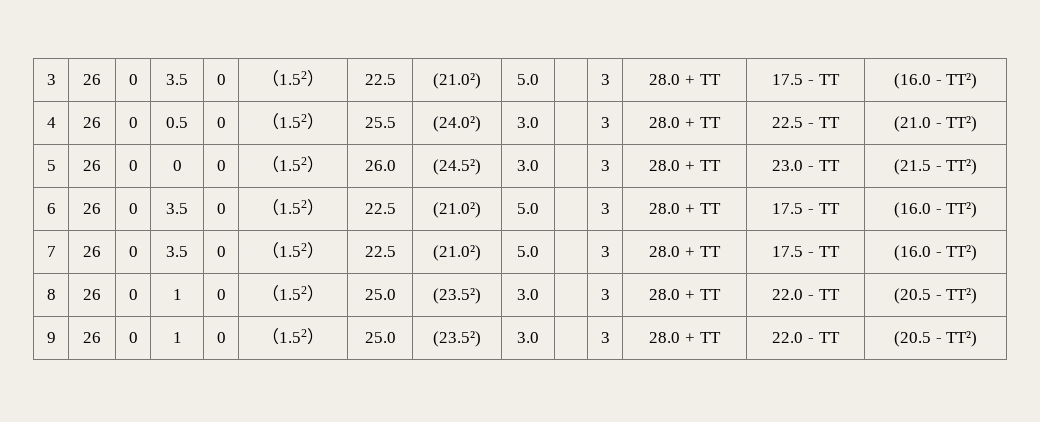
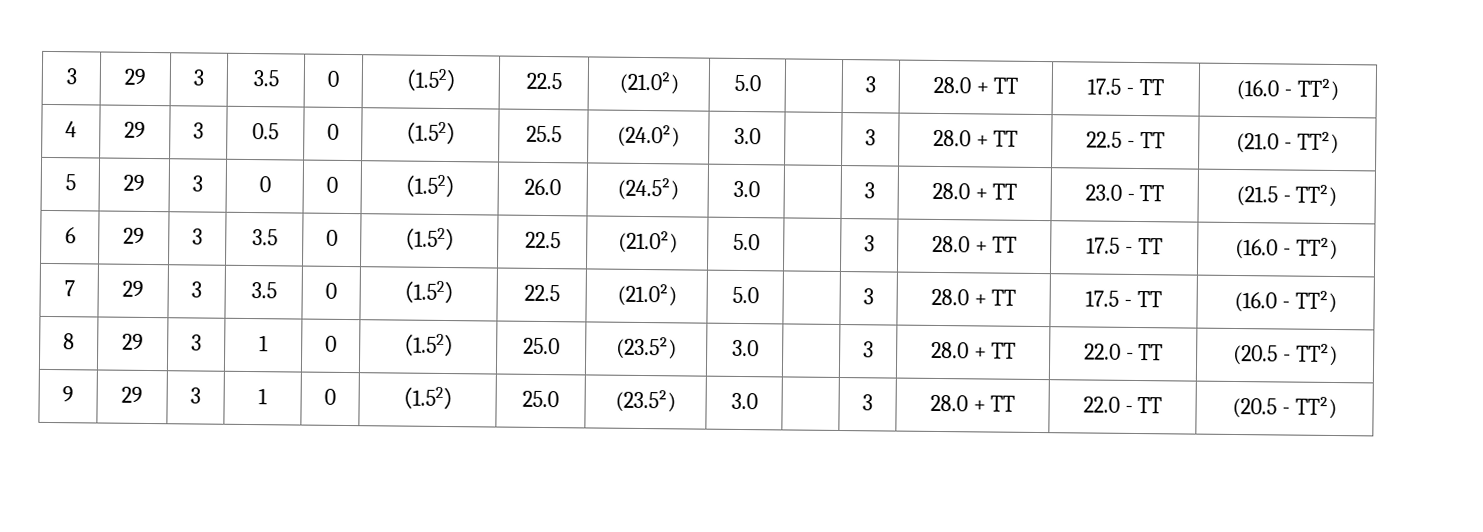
- 3 | 26 | 0 | 3.5 | 0 | （1.52） | 22.5 | (21.0²) | 5.0 | | 3 | 28.0 + TT | 17.5 - TT | (16.0 - TT²)
+ 3 | 29 | 3 | 3.5 | 0 | （1.52） | 22.5 | (21.0²) | 5.0 | | 3 | 28.0 + TT | 17.5 - TT | (16.0 - TT²)
- 4 | 26 | 0 | 0.5 | 0 | （1.52） | 25.5 | (24.0²) | 3.0 | | 3 | 28.0 + TT | 22.5 - TT | (21.0 - TT²)
+ 4 | 29 | 3 | 0.5 | 0 | （1.52） | 25.5 | (24.0²) | 3.0 | | 3 | 28.0 + TT | 22.5 - TT | (21.0 - TT²)
- 5 | 26 | 0 | 0 | 0 | （1.52） | 26.0 | (24.5²) | 3.0 | | 3 | 28.0 + TT | 23.0 - TT | (21.5 - TT²)
+ 5 | 29 | 3 | 0 | 0 | （1.52） | 26.0 | (24.5²) | 3.0 | | 3 | 28.0 + TT | 23.0 - TT | (21.5 - TT²)
- 6 | 26 | 0 | 3.5 | 0 | （1.52） | 22.5 | (21.0²) | 5.0 | | 3 | 28.0 + TT | 17.5 - TT | (16.0 - TT²)
+ 6 | 29 | 3 | 3.5 | 0 | （1.52） | 22.5 | (21.0²) | 5.0 | | 3 | 28.0 + TT | 17.5 - TT | (16.0 - TT²)
- 7 | 26 | 0 | 3.5 | 0 | （1.52） | 22.5 | (21.0²) | 5.0 | | 3 | 28.0 + TT | 17.5 - TT | (16.0 - TT²)
+ 7 | 29 | 3 | 3.5 | 0 | （1.52） | 22.5 | (21.0²) | 5.0 | | 3 | 28.0 + TT | 17.5 - TT | (16.0 - TT²)
- 8 | 26 | 0 | 1 | 0 | （1.52） | 25.0 | (23.5²) | 3.0 | | 3 | 28.0 + TT | 22.0 - TT | (20.5 - TT²)
+ 8 | 29 | 3 | 1 | 0 | （1.52） | 25.0 | (23.5²) | 3.0 | | 3 | 28.0 + TT | 22.0 - TT | (20.5 - TT²)
- 9 | 26 | 0 | 1 | 0 | （1.52） | 25.0 | (23.5²) | 3.0 | | 3 | 28.0 + TT | 22.0 - TT | (20.5 - TT²)
+ 9 | 29 | 3 | 1 | 0 | （1.52） | 25.0 | (23.5²) | 3.0 | | 3 | 28.0 + TT | 22.0 - TT | (20.5 - TT²)

